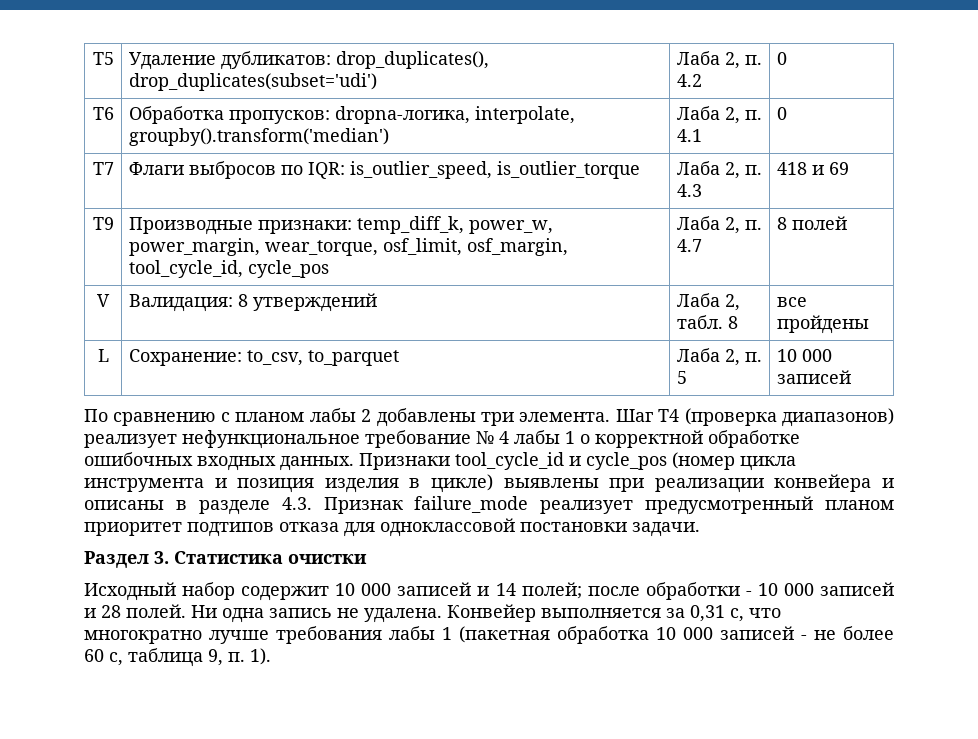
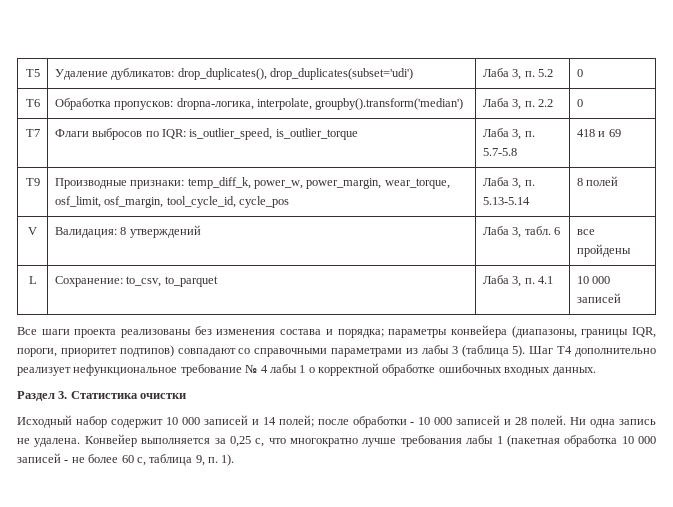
- T5 | Удаление дубликатов: drop_duplicates(), drop_duplicates(subset='udi') | Лаба 2, п. 4.2 | 0
+ T5 | Удаление дубликатов: drop_duplicates(), drop_duplicates(subset='udi') | Лаба 3, п. 5.2 | 0
- T6 | Обработка пропусков: dropna-логика, interpolate, groupby().transform('median') | Лаба 2, п. 4.1 | 0
+ T6 | Обработка пропусков: dropna-логика, interpolate, groupby().transform('median') | Лаба 3, п. 2.2 | 0
- T7 | Флаги выбросов по IQR: is_outlier_speed, is_outlier_torque | Лаба 2, п. 4.3 | 418 и 69
+ T7 | Флаги выбросов по IQR: is_outlier_speed, is_outlier_torque | Лаба 3, п. 5.7-5.8 | 418 и 69
- T9 | Производные признаки: temp_diff_k, power_w, power_margin, wear_torque, osf_limit, osf_margin, tool_cycle_id, cycle_pos | Лаба 2, п. 4.7 | 8 полей
+ T9 | Производные признаки: temp_diff_k, power_w, power_margin, wear_torque, osf_limit, osf_margin, tool_cycle_id, cycle_pos | Лаба 3, п. 5.13-5.14 | 8 полей
- V | Валидация: 8 утверждений | Лаба 2, табл. 8 | все пройдены
+ V | Валидация: 8 утверждений | Лаба 3, табл. 6 | все пройдены
- L | Сохранение: to_csv, to_parquet | Лаба 2, п. 5 | 10 000 записей
+ L | Сохранение: to_csv, to_parquet | Лаба 3, п. 4.1 | 10 000 записей
- По сравнению с планом лабы 2 добавлены три элемента. Шаг T4 (проверка диапазонов) реализует нефункциональное требование № 4 лабы 1 о корректной обработке ошибочных входных данных. Признаки tool_cycle_id и cycle_pos (номер цикла инструмента и позиция изделия в цикле) выявлены при реализации конвейера и описаны в разделе 4.3. Признак failure_mode реализует предусмотренный планом приоритет подтипов отказа для одноклассовой постановки задачи.
+ Все шаги проекта реализованы без изменения состава и порядка; параметры конвейера (диапазоны, границы IQR, пороги, приоритет подтипов) совпадают со справочными параметрами из лабы 3 (таблица 5). Шаг T4 дополнительно реализует нефункциональное требование № 4 лабы 1 о корректной обработке ошибочных входных данных.
- Конвейер выполняется за 0,31 с, что многократно лучше требования лабы 1 (пакетная обработка 10 000 записей - не более 60 с, таблица 9, п. 1).
+ Конвейер выполняется за 0,25 с, что многократно лучше требования лабы 1 (пакетная обработка 10 000 записей - не более 60 с, таблица 9, п. 1).

